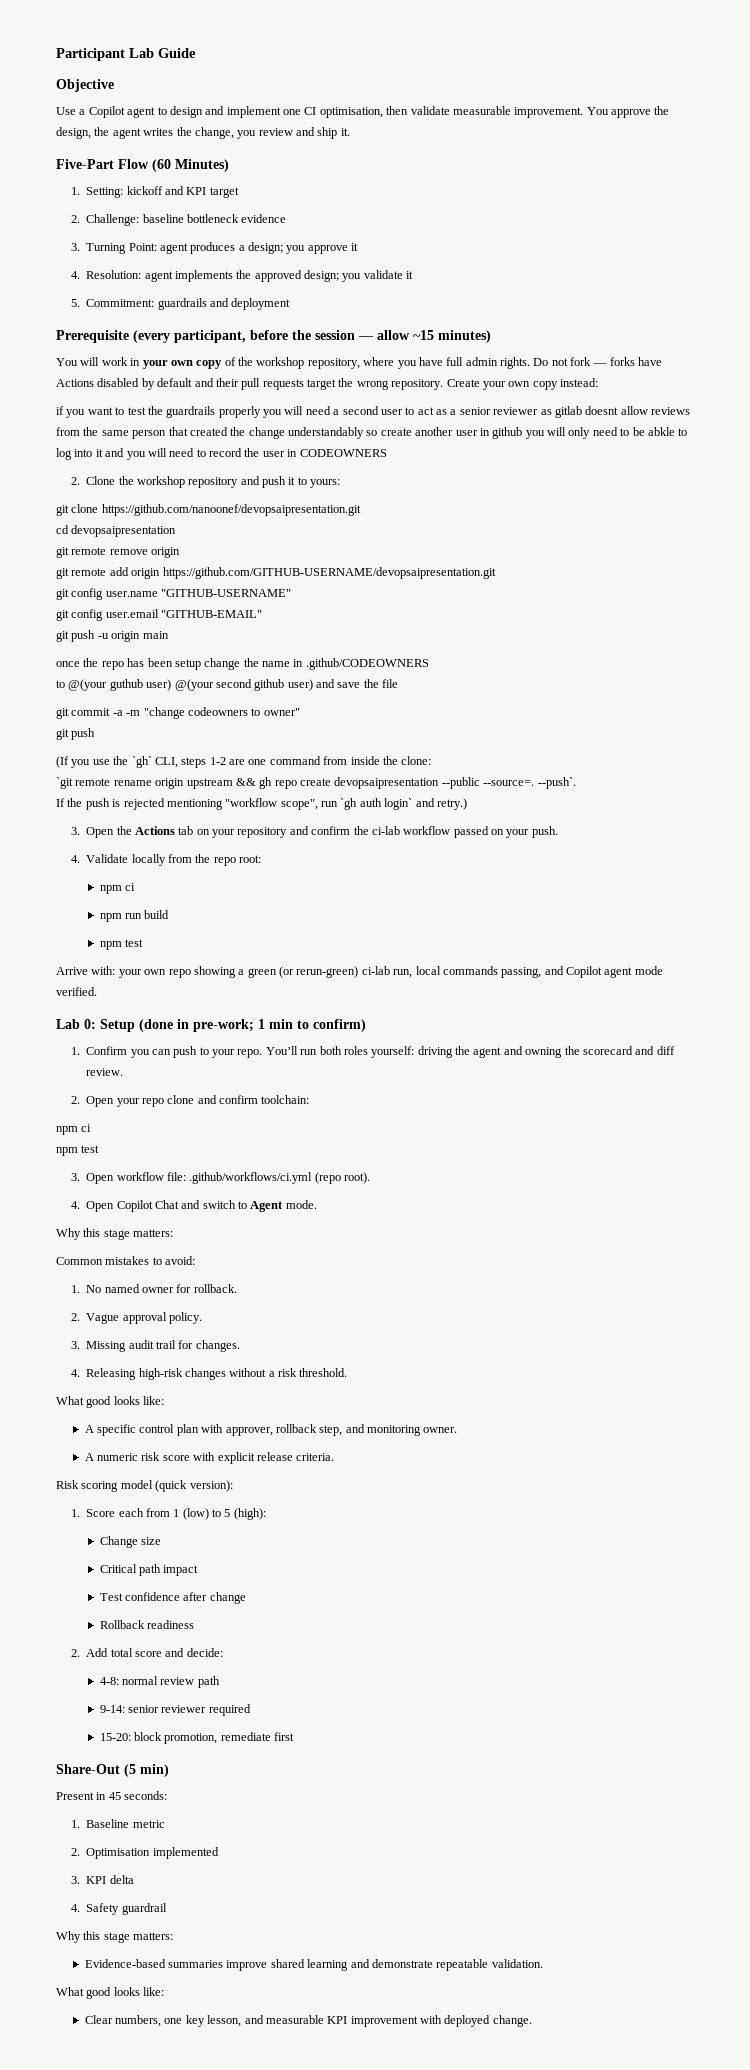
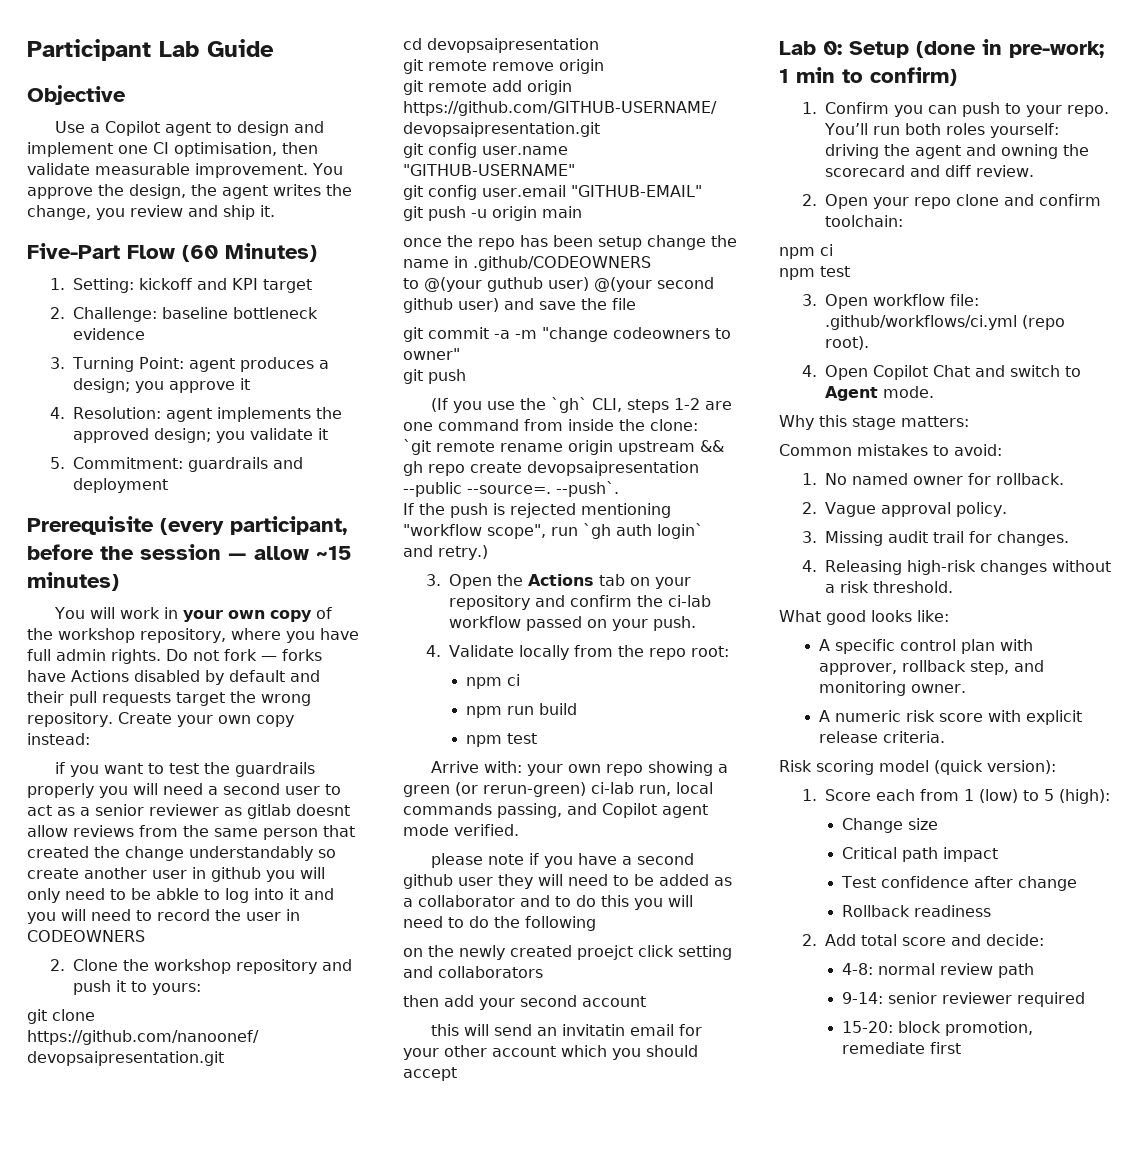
+ please note if you have a second github user they will need to be added as a collaborator and to do this you will need to do the following
+ on the newly created proejct click setting and collaborators
+ then add your second account
+ this will send an invitatin email for your other account which you should accept
- Share-Out (5 min)
- Present in 45 seconds:
- 1. Baseline metric
- 2. Optimisation implemented
- 3. KPI delta
- 4. Safety guardrail
- Why this stage matters:
- Evidence-based summaries improve shared learning and demonstrate repeatable validation.
- What good looks like:
- Clear numbers, one key lesson, and measurable KPI improvement with deployed change.

